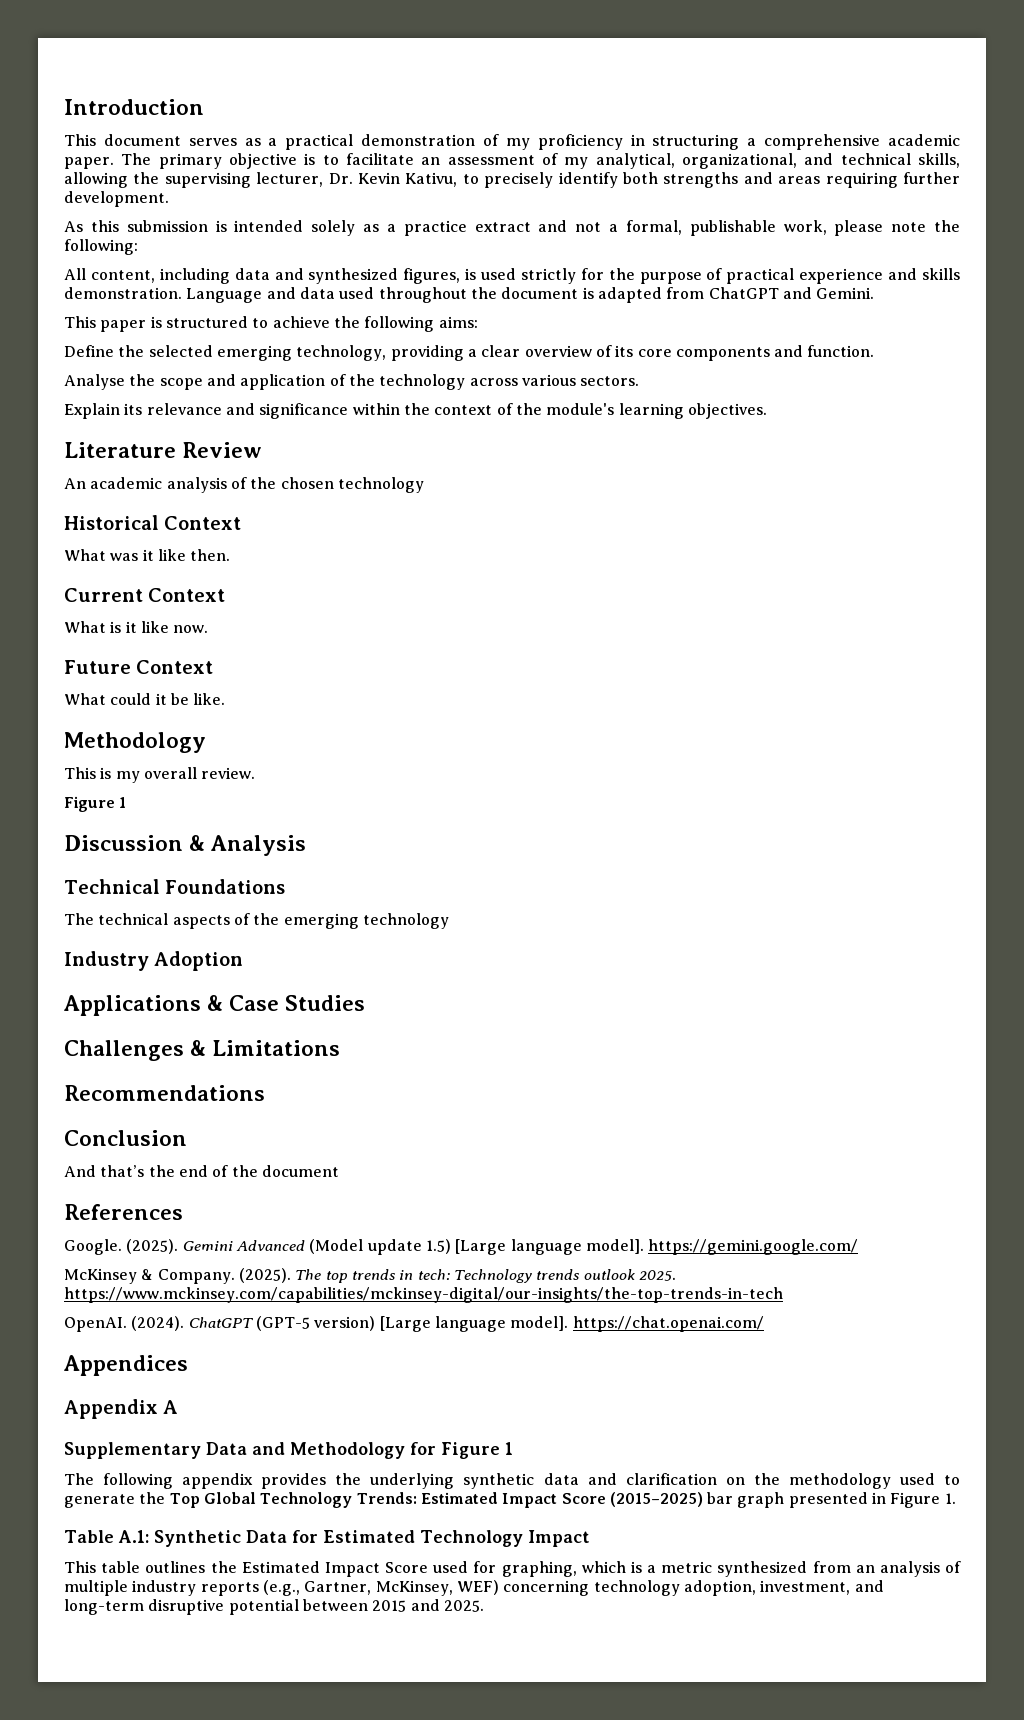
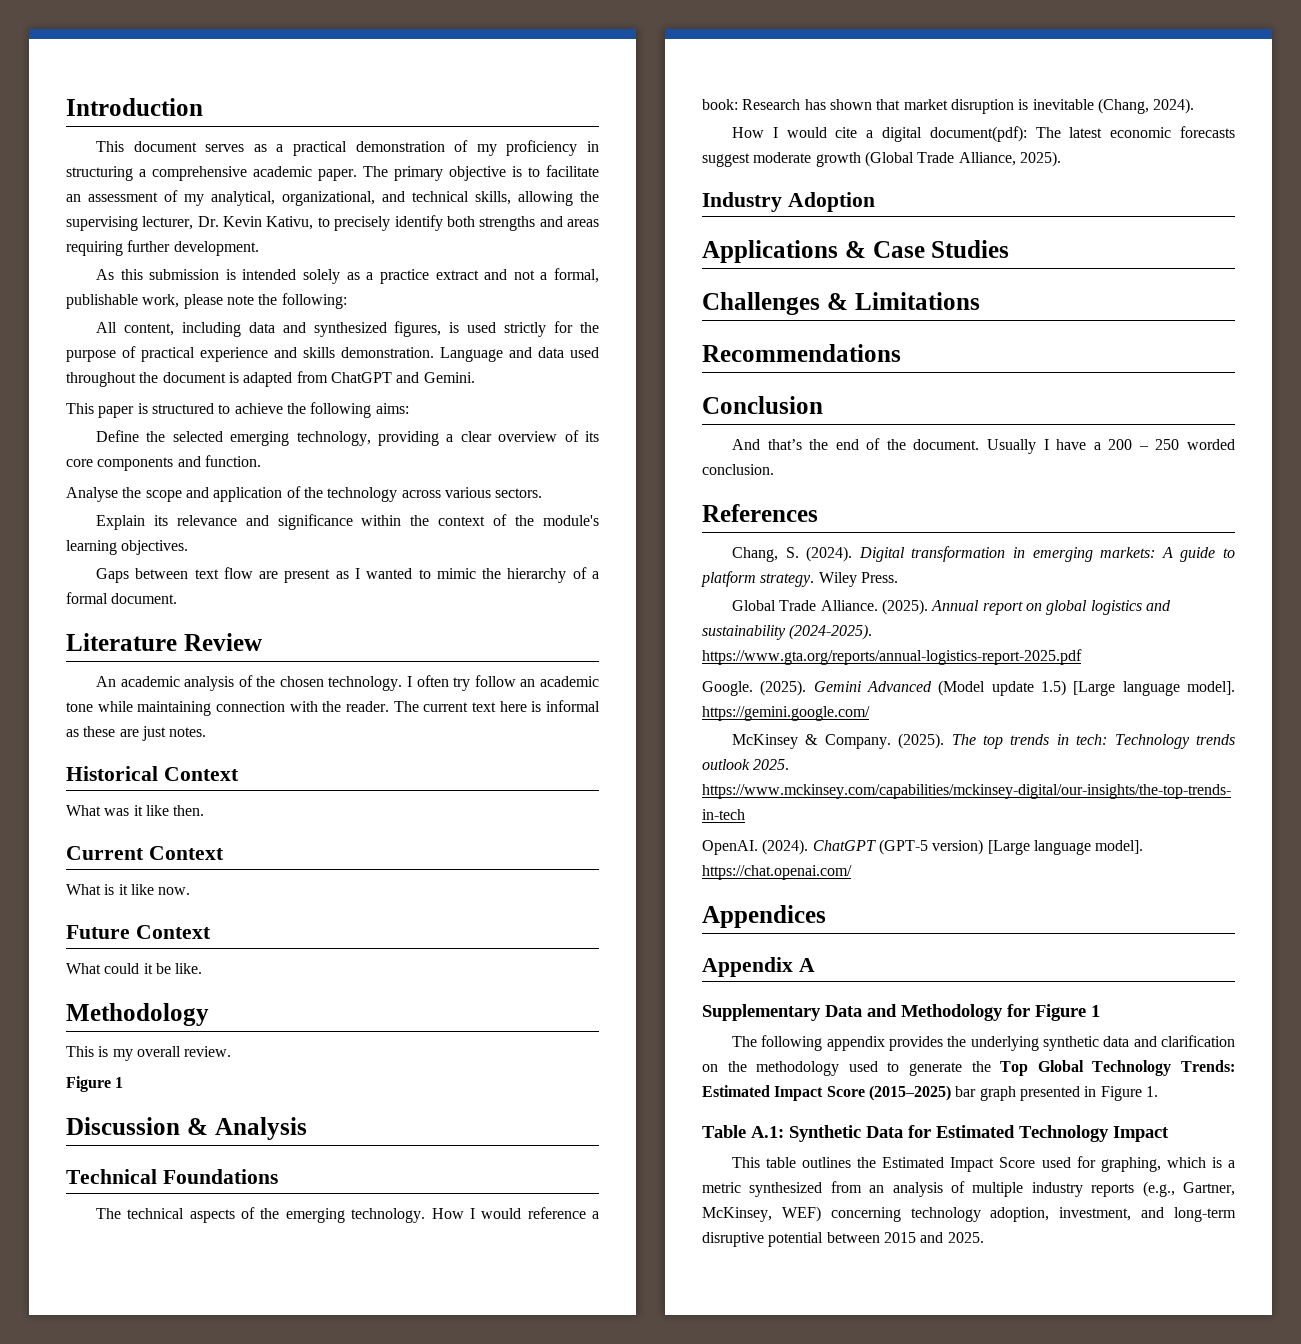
+ Gaps between text flow are present as I wanted to mimic the hierarchy of a formal document.
- An academic analysis of the chosen technology
+ An academic analysis of the chosen technology. I often try follow an academic tone while maintaining connection with the reader. The current text here is informal as these are just notes.
- The technical aspects of the emerging technology
+ The technical aspects of the emerging technology. How I would reference a book: Research has shown that market disruption is inevitable (Chang, 2024).
+ How I would cite a digital document(pdf): The latest economic forecasts suggest moderate growth (Global Trade Alliance, 2025).
- And that’s the end of the document
+ And that’s the end of the document. Usually I have a 200 – 250 worded conclusion.
  References
+ Chang, S. (2024). Digital transformation in emerging markets: A guide to platform strategy. Wiley Press.
+ Global Trade Alliance. (2025). Annual report on global logistics and sustainability (2024-2025). https://www.gta.org/reports/annual-logistics-report-2025.pdf

